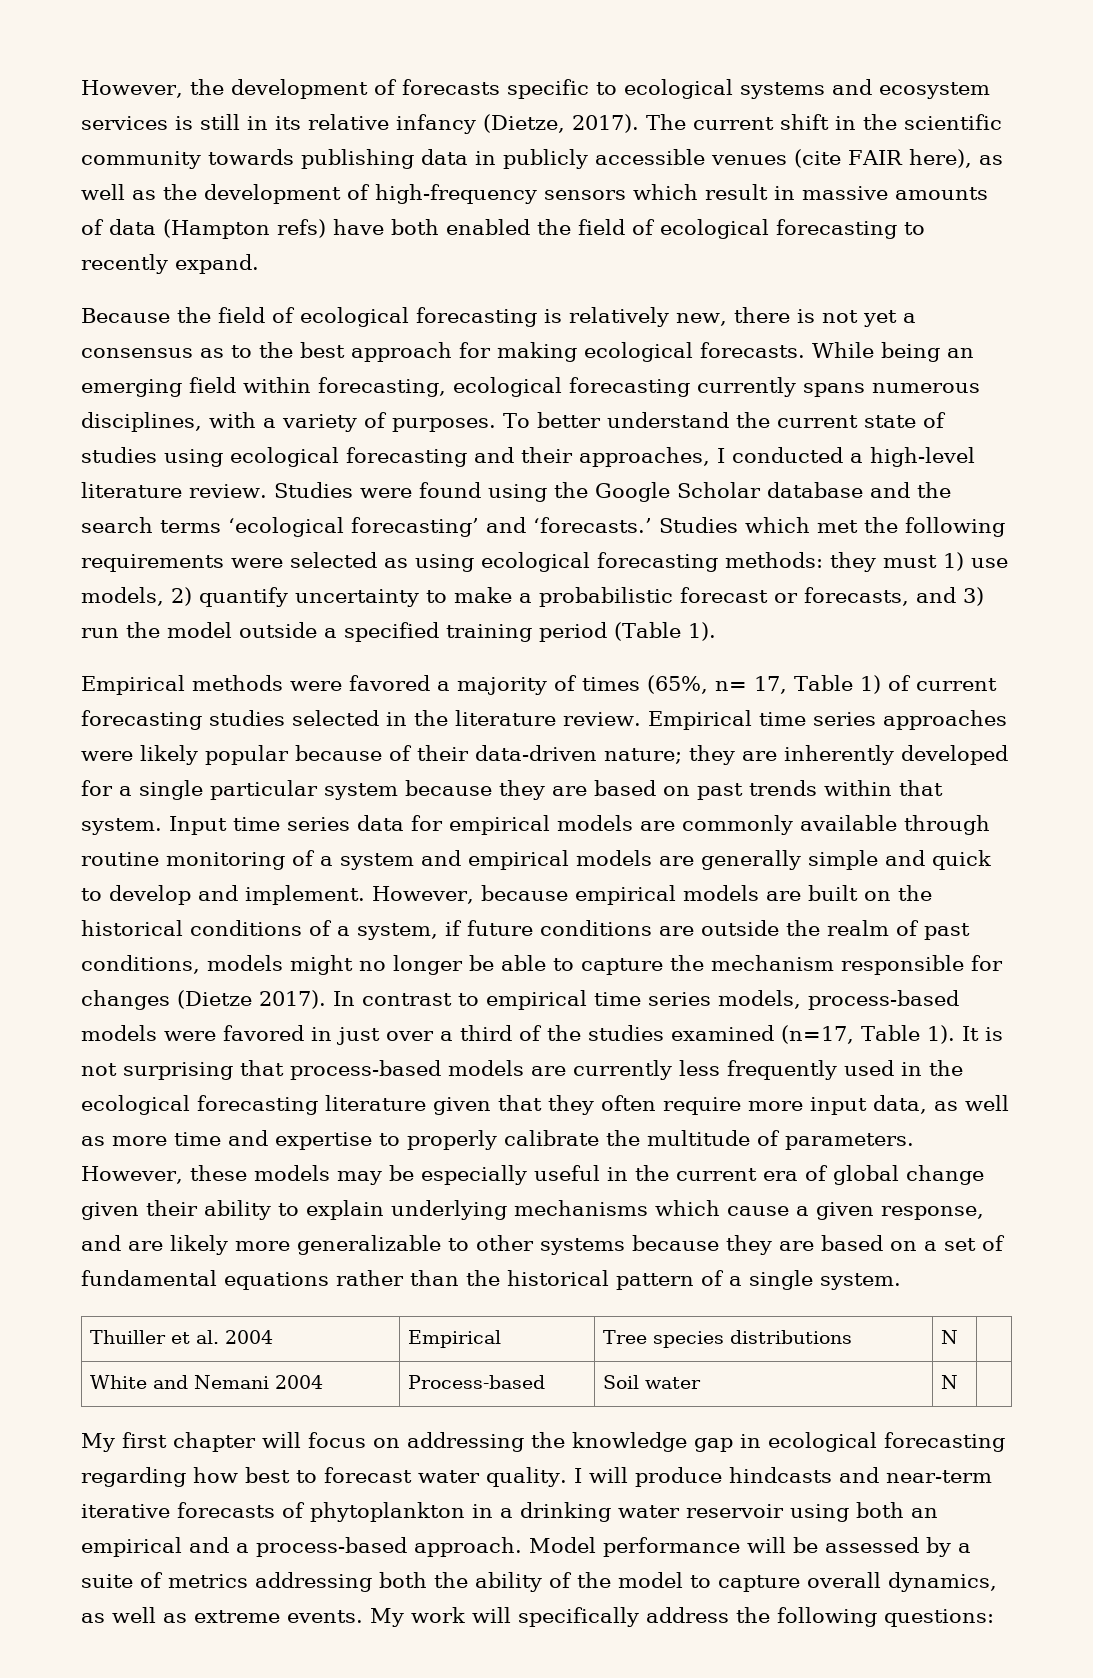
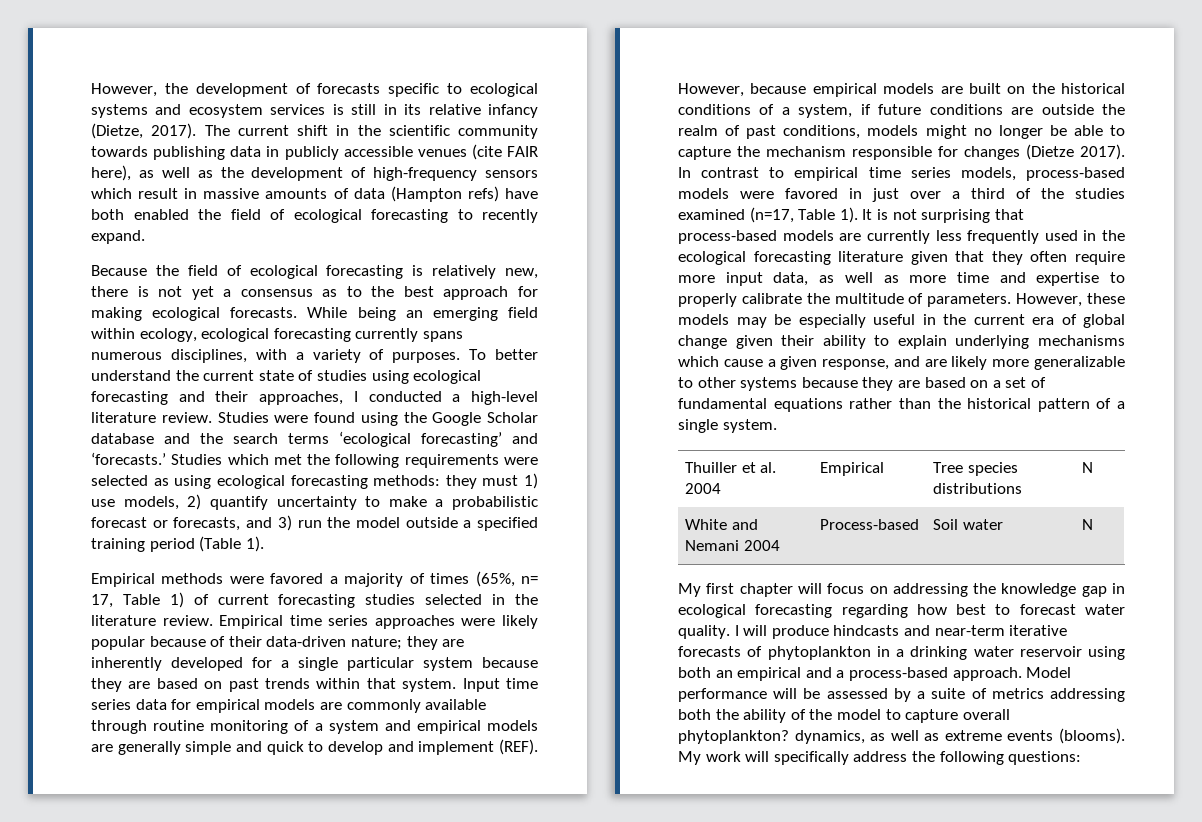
- While being an emerging field within forecasting, ecological forecasting currently spans numerous disciplines, with a variety of purposes.
+ While being an emerging field within ecology, ecological forecasting currently spans numerous disciplines, with a variety of purposes.
- Input time series data for empirical models are commonly available through routine monitoring of a system and empirical models are generally simple and quick to develop and implement.
+ Input time series data for empirical models are commonly available through routine monitoring of a system and empirical models are generally simple and quick to develop and implement (REF).
- Model performance will be assessed by a suite of metrics addressing both the ability of the model to capture overall dynamics, as well as extreme events.
+ Model performance will be assessed by a suite of metrics addressing both the ability of the model to capture overall phytoplankton? dynamics, as well as extreme events (blooms).

